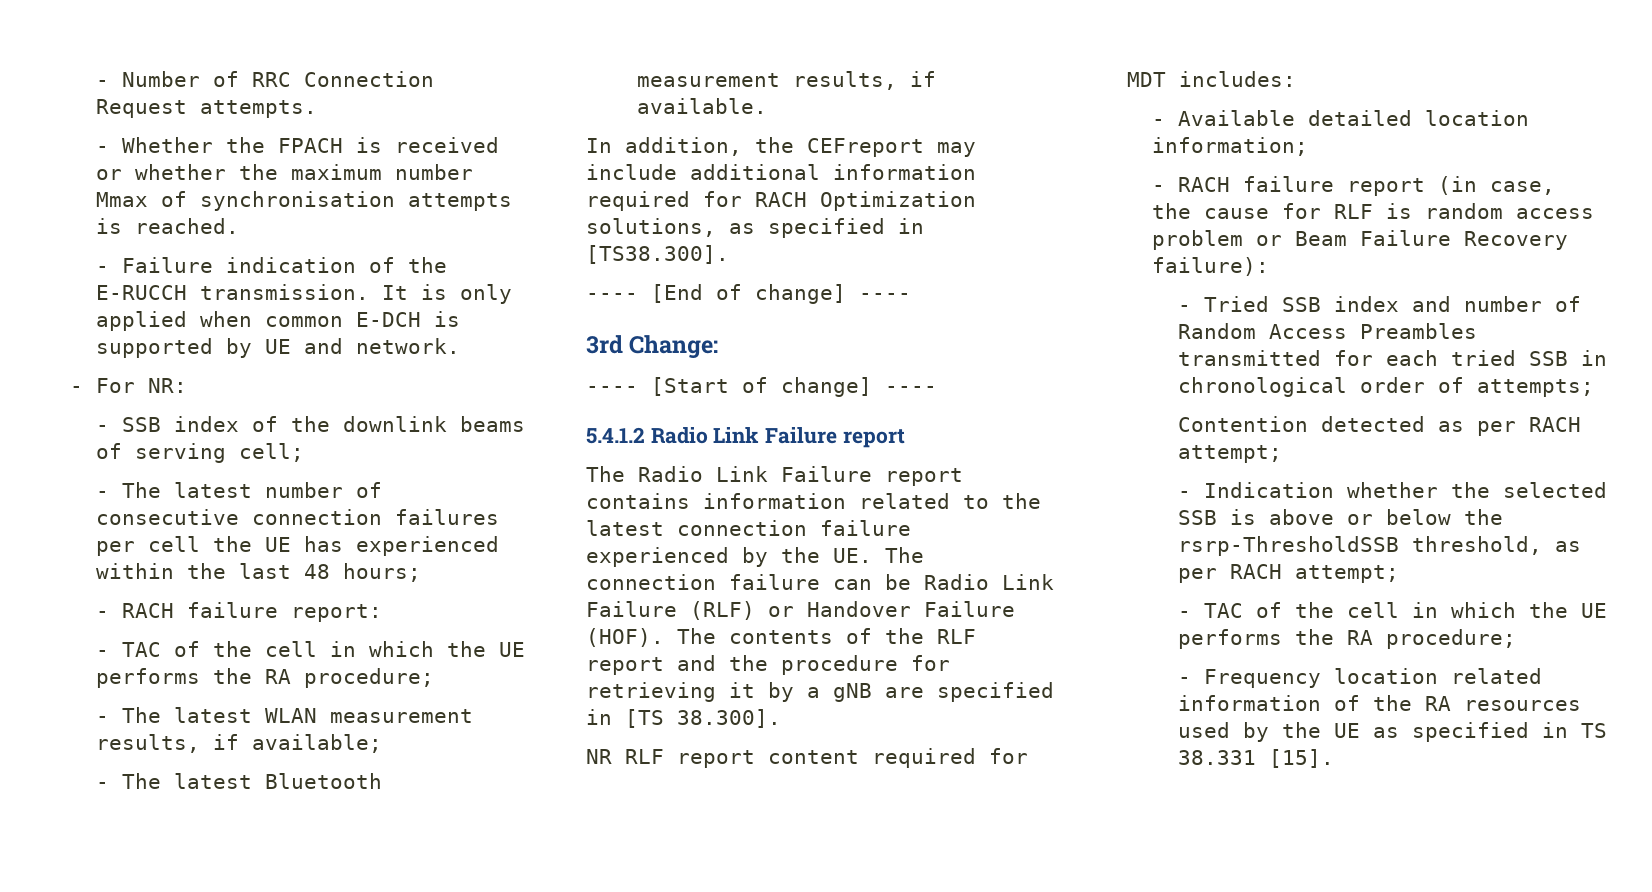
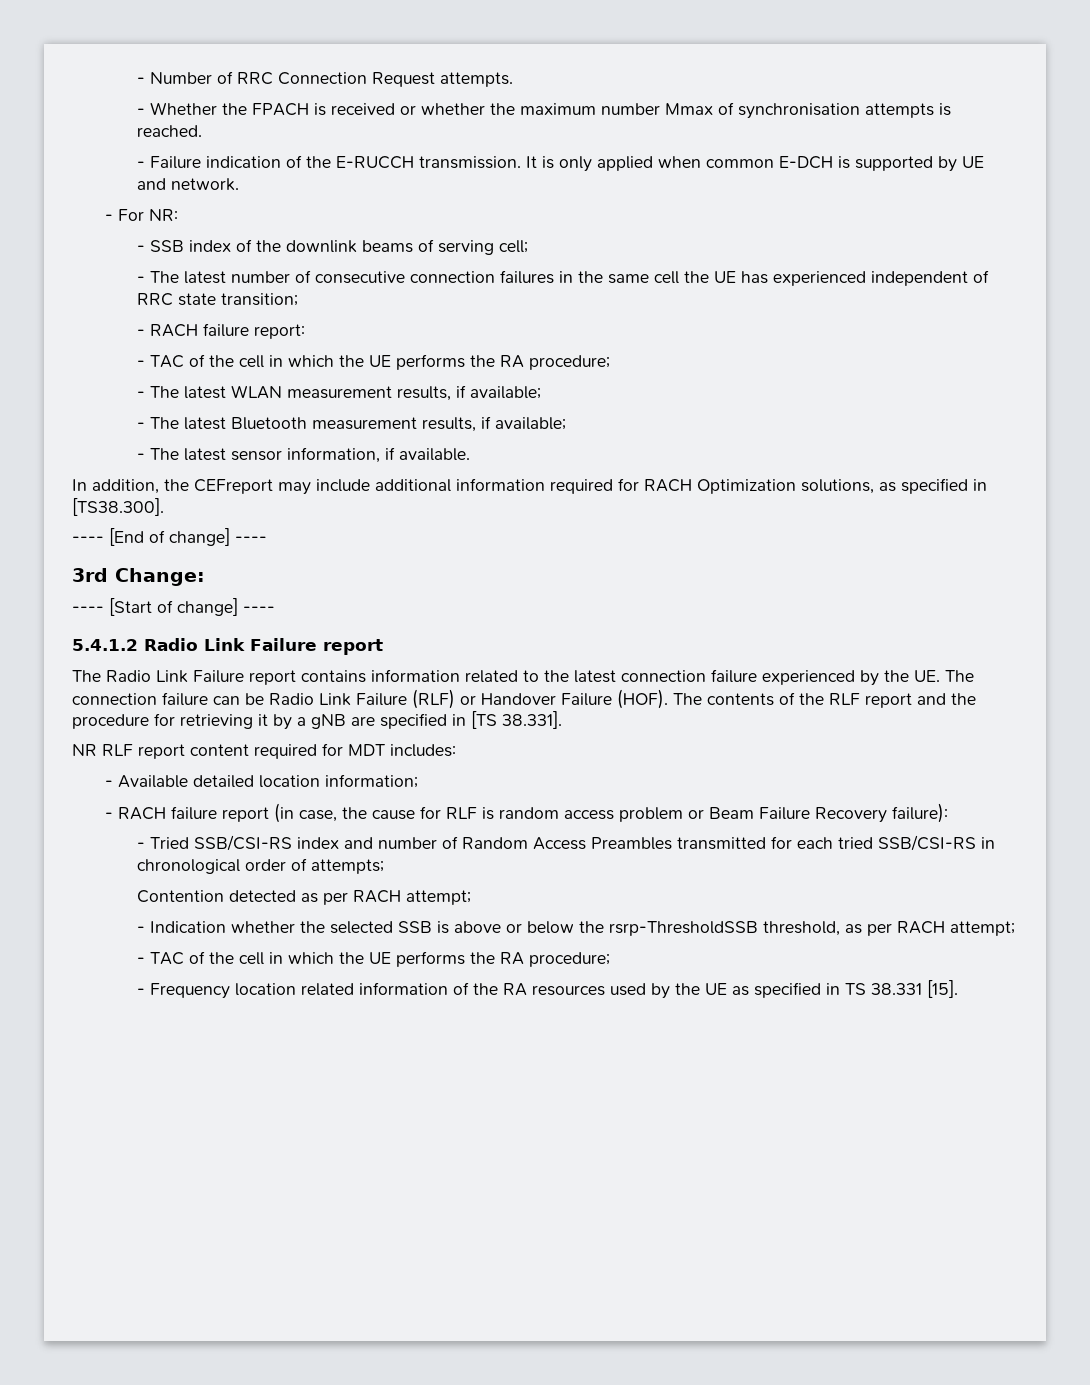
- - The latest number of consecutive connection failures per cell the UE has experienced within the last 48 hours;
+ - The latest number of consecutive connection failures in the same cell the UE has experienced independent of RRC state transition;
- - The latest Bluetooth measurement results, if available.
+ - The latest Bluetooth measurement results, if available;
+ - The latest sensor information, if available.
- The contents of the RLF report and the procedure for retrieving it by a gNB are specified in [TS 38.300].
+ The contents of the RLF report and the procedure for retrieving it by a gNB are specified in [TS 38.331].
- - Tried SSB index and number of Random Access Preambles transmitted for each tried SSB in chronological order of attempts;
+ - Tried SSB/CSI-RS index and number of Random Access Preambles transmitted for each tried SSB/CSI-RS in chronological order of attempts;

